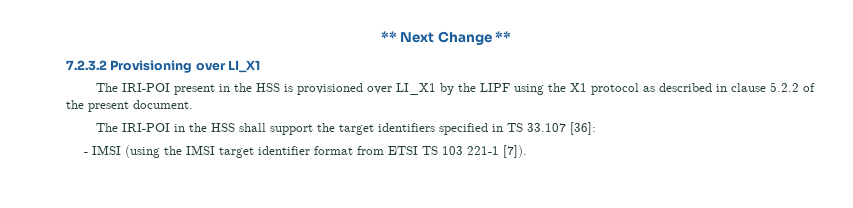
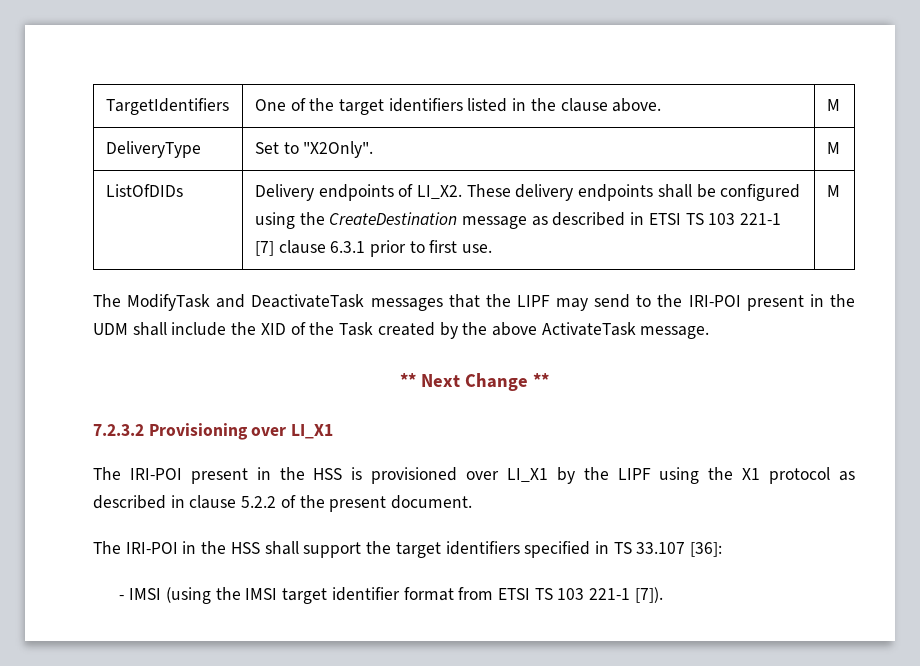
+ TargetIdentifiers | One of the target identifiers listed in the clause above. | M
+ DeliveryType | Set to "X2Only". | M
+ ListOfDIDs | Delivery endpoints of LI_X2. These delivery endpoints shall be configured using the CreateDestination message as described in ETSI TS 103 221-1 [7] clause 6.3.1 prior to first use. | M
+ The ModifyTask and DeactivateTask messages that the LIPF may send to the IRI-POI present in the UDM shall include the XID of the Task created by the above ActivateTask message.

